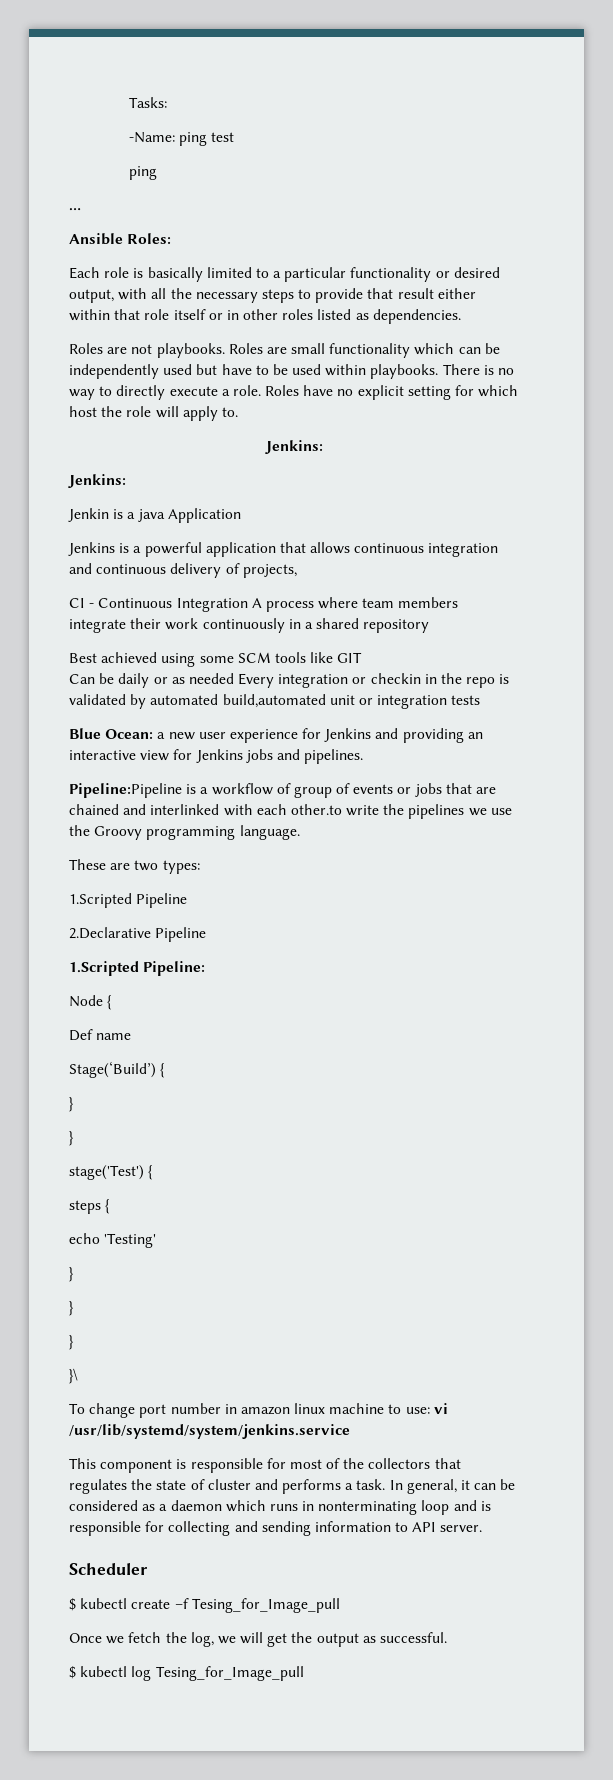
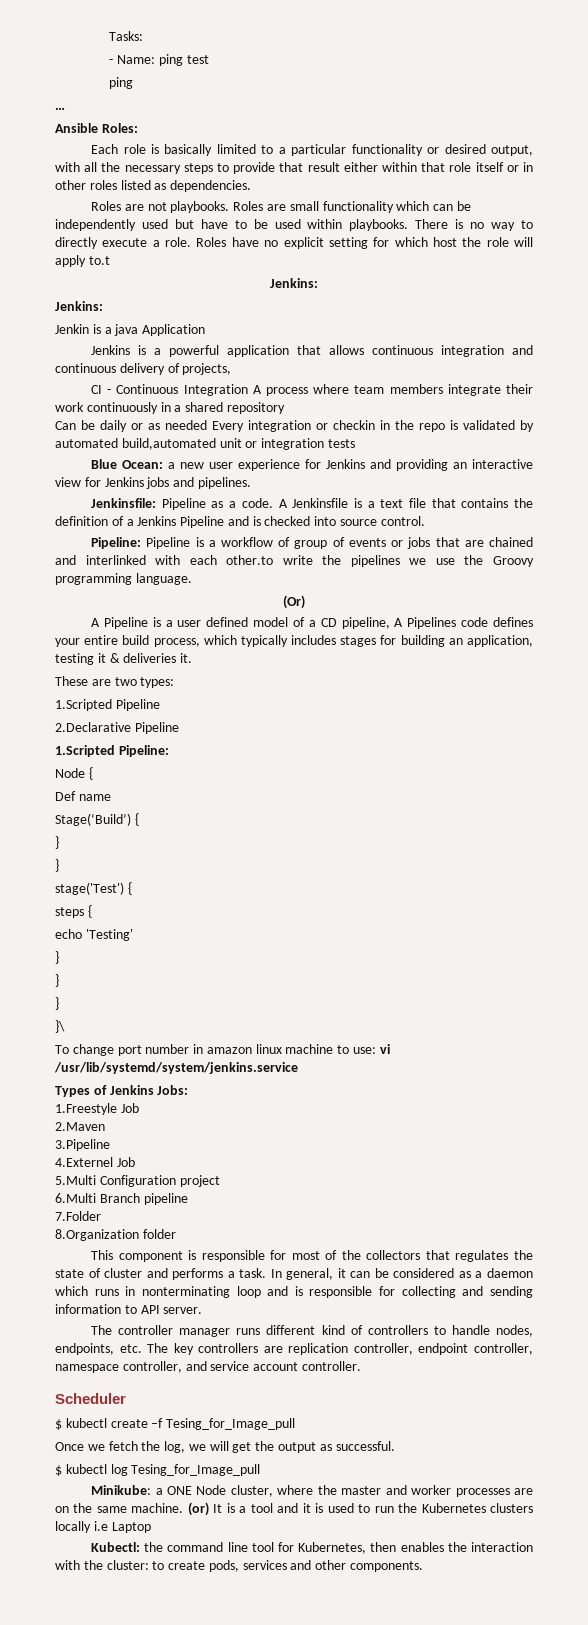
- -Name: ping test
+ - Name: ping test
- Roles have no explicit setting for which host the role will apply to.
+ Roles have no explicit setting for which host the role will apply to.t
- Best achieved using some SCM tools like GIT
- Pipeline:Pipeline is a workflow of group of events or jobs that are chained and interlinked with each other.to write the pipelines we use the Groovy programming language.
+ Jenkinsfile: Pipeline as a code. A Jenkinsfile is a text file that contains the definition of a Jenkins Pipeline and is checked into source control.
+ Pipeline: Pipeline is a workflow of group of events or jobs that are chained and interlinked with each other.to write the pipelines we use the Groovy programming language.
+ (Or)
+ A Pipeline is a user defined model of a CD pipeline, A Pipelines code defines your entire build process, which typically includes stages for building an application, testing it & deliveries it.
+ Types of Jenkins Jobs:
+ 1.Freestyle Job
+ 2.Maven
+ 3.Pipeline
+ 4.Externel Job
+ 5.Multi Configuration project
+ 6.Multi Branch pipeline
+ 7.Folder
+ 8.Organization folder
+ The controller manager runs different kind of controllers to handle nodes, endpoints, etc. The key controllers are replication controller, endpoint controller, namespace controller, and service account controller.
+ Minikube: a ONE Node cluster, where the master and worker processes are on the same machine. (or) It is a tool and it is used to run the Kubernetes clusters locally i.e Laptop
+ Kubectl: the command line tool for Kubernetes, then enables the interaction with the cluster: to create pods, services and other components.

